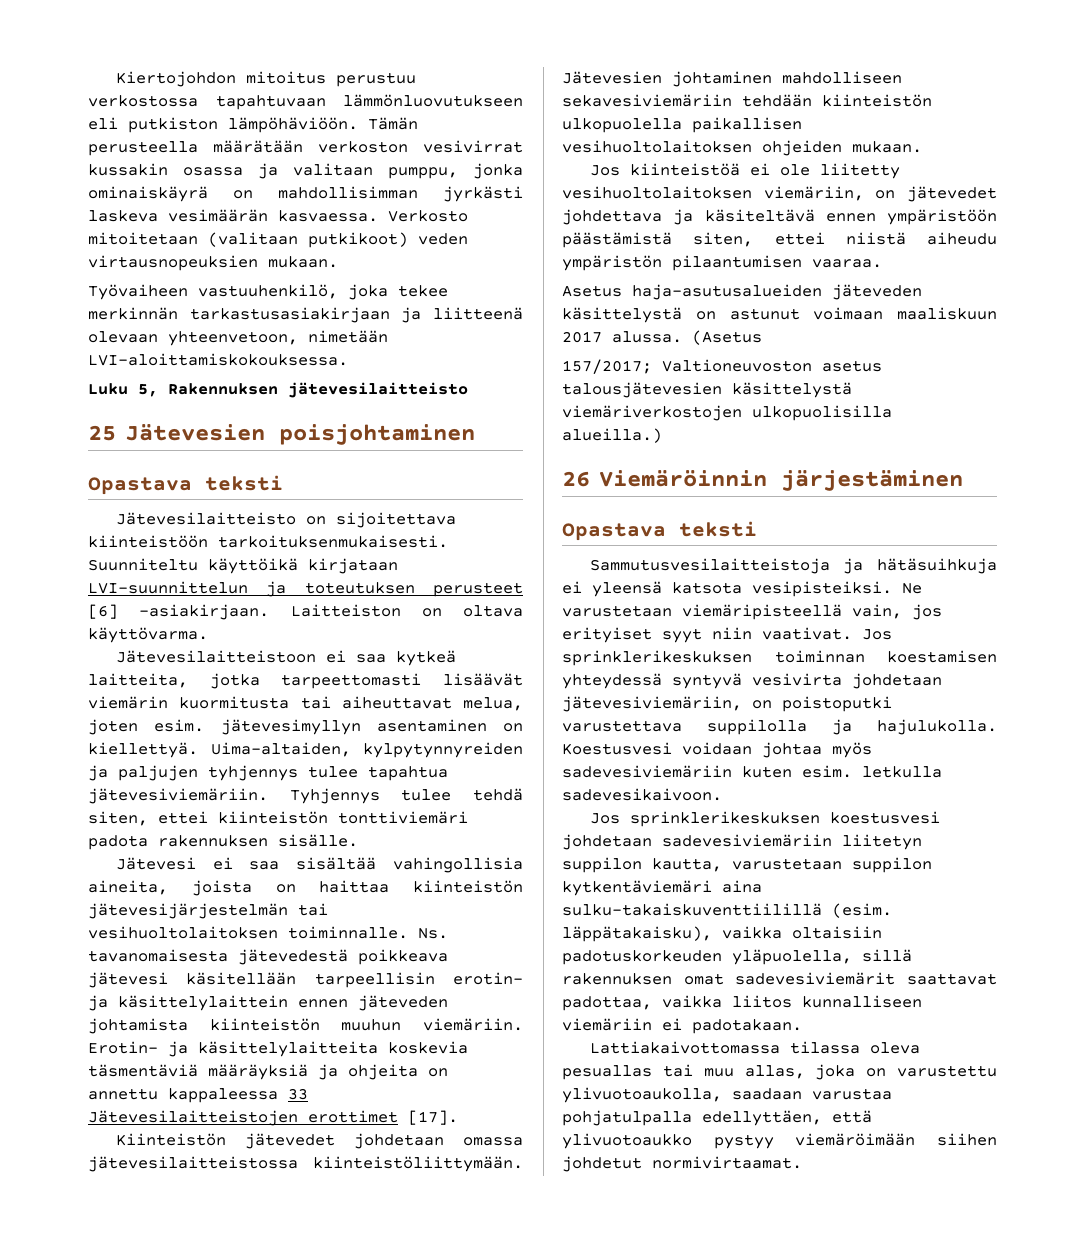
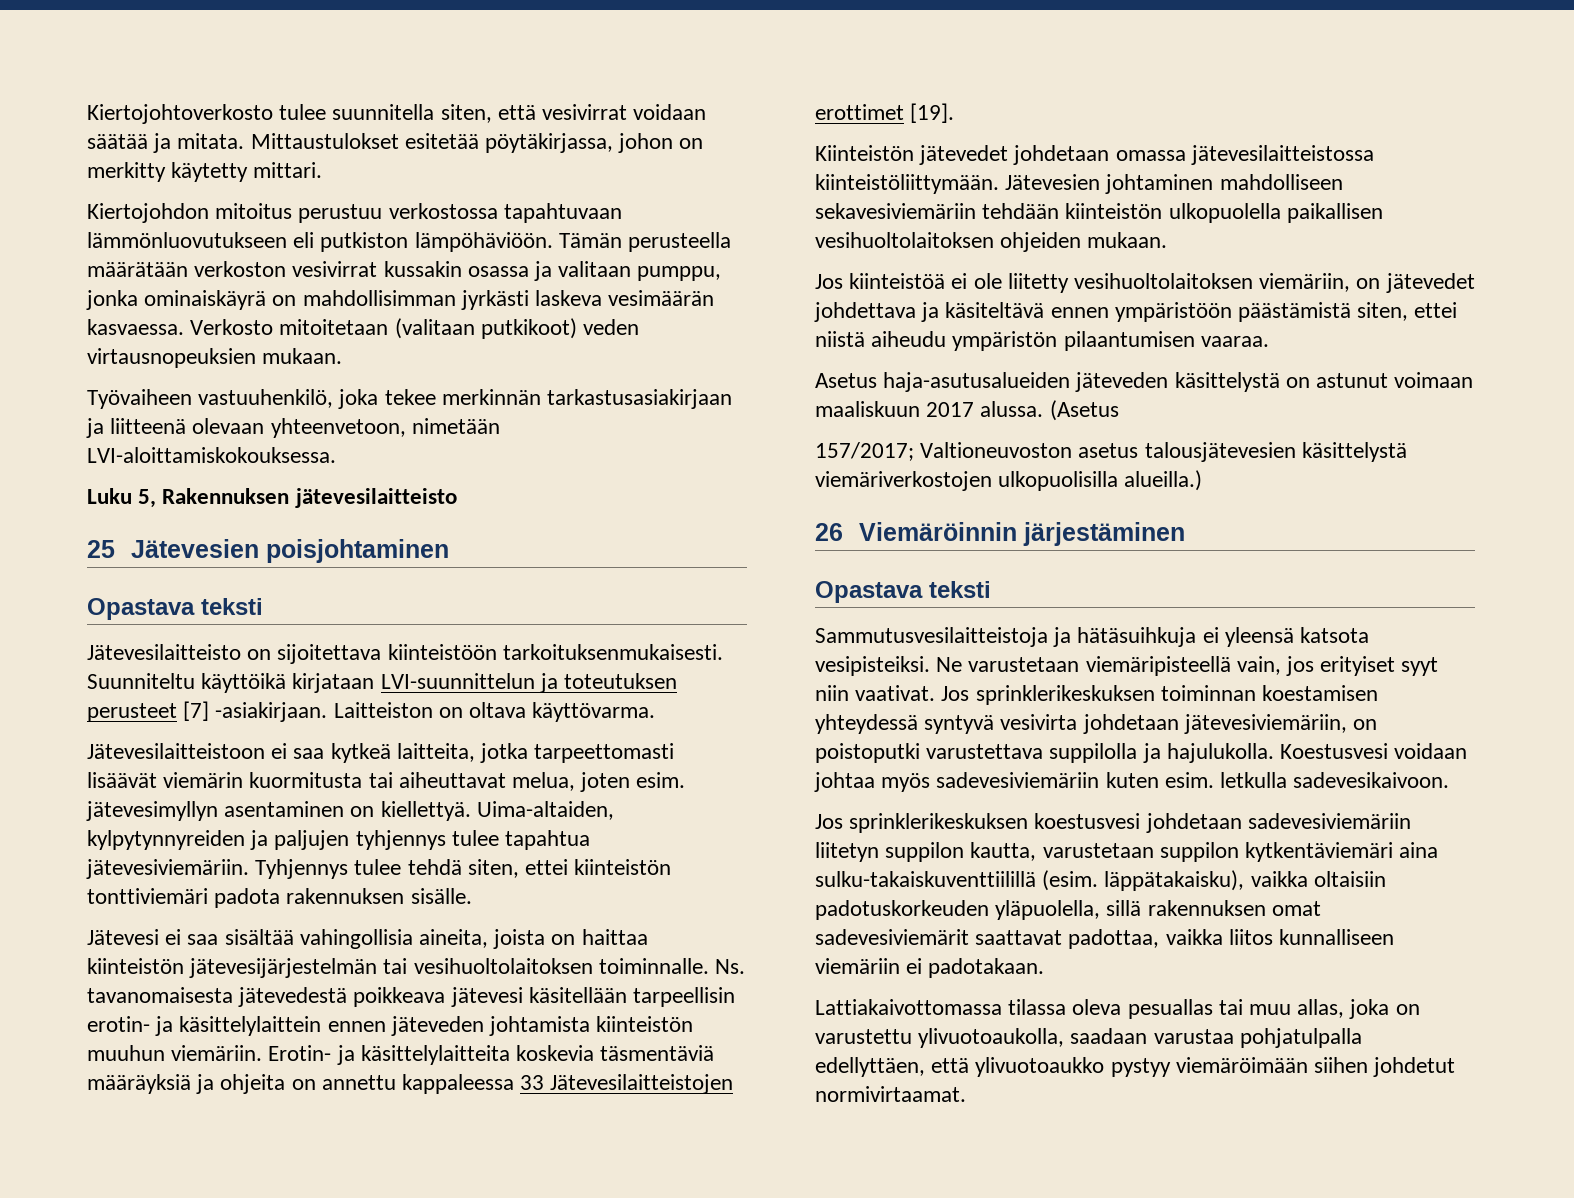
+ Kiertojohtoverkosto tulee suunnitella siten, että vesivirrat voidaan säätää ja mitata. Mittaustulokset esitetää pöytäkirjassa, johon on merkitty käytetty mittari.
- Suunniteltu käyttöikä kirjataan LVI-suunnittelun ja toteutuksen perusteet [6] -asiakirjaan.
+ Suunniteltu käyttöikä kirjataan LVI-suunnittelun ja toteutuksen perusteet [7] -asiakirjaan.
- Erotin- ja käsittelylaitteita koskevia täsmentäviä määräyksiä ja ohjeita on annettu kappaleessa 33 Jätevesilaitteistojen erottimet [17].
+ Erotin- ja käsittelylaitteita koskevia täsmentäviä määräyksiä ja ohjeita on annettu kappaleessa 33 Jätevesilaitteistojen erottimet [19].

